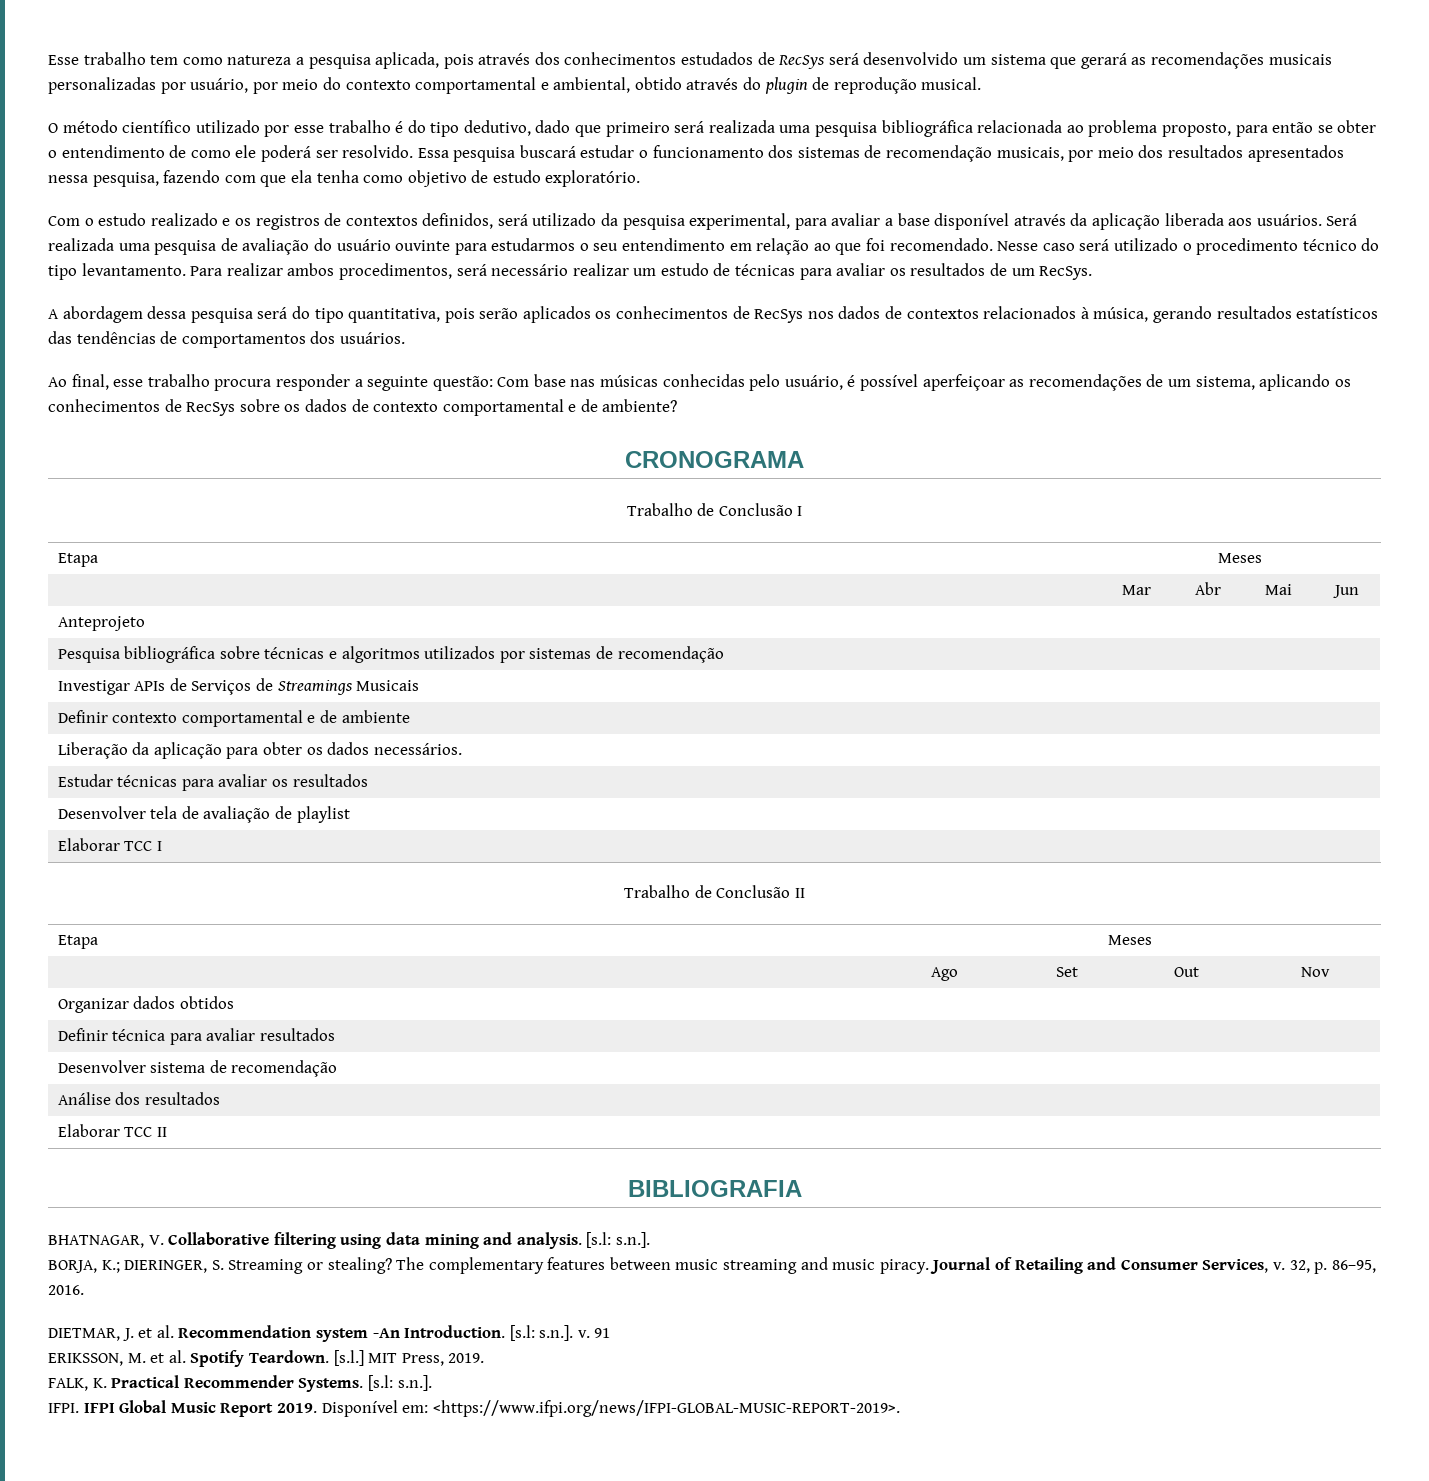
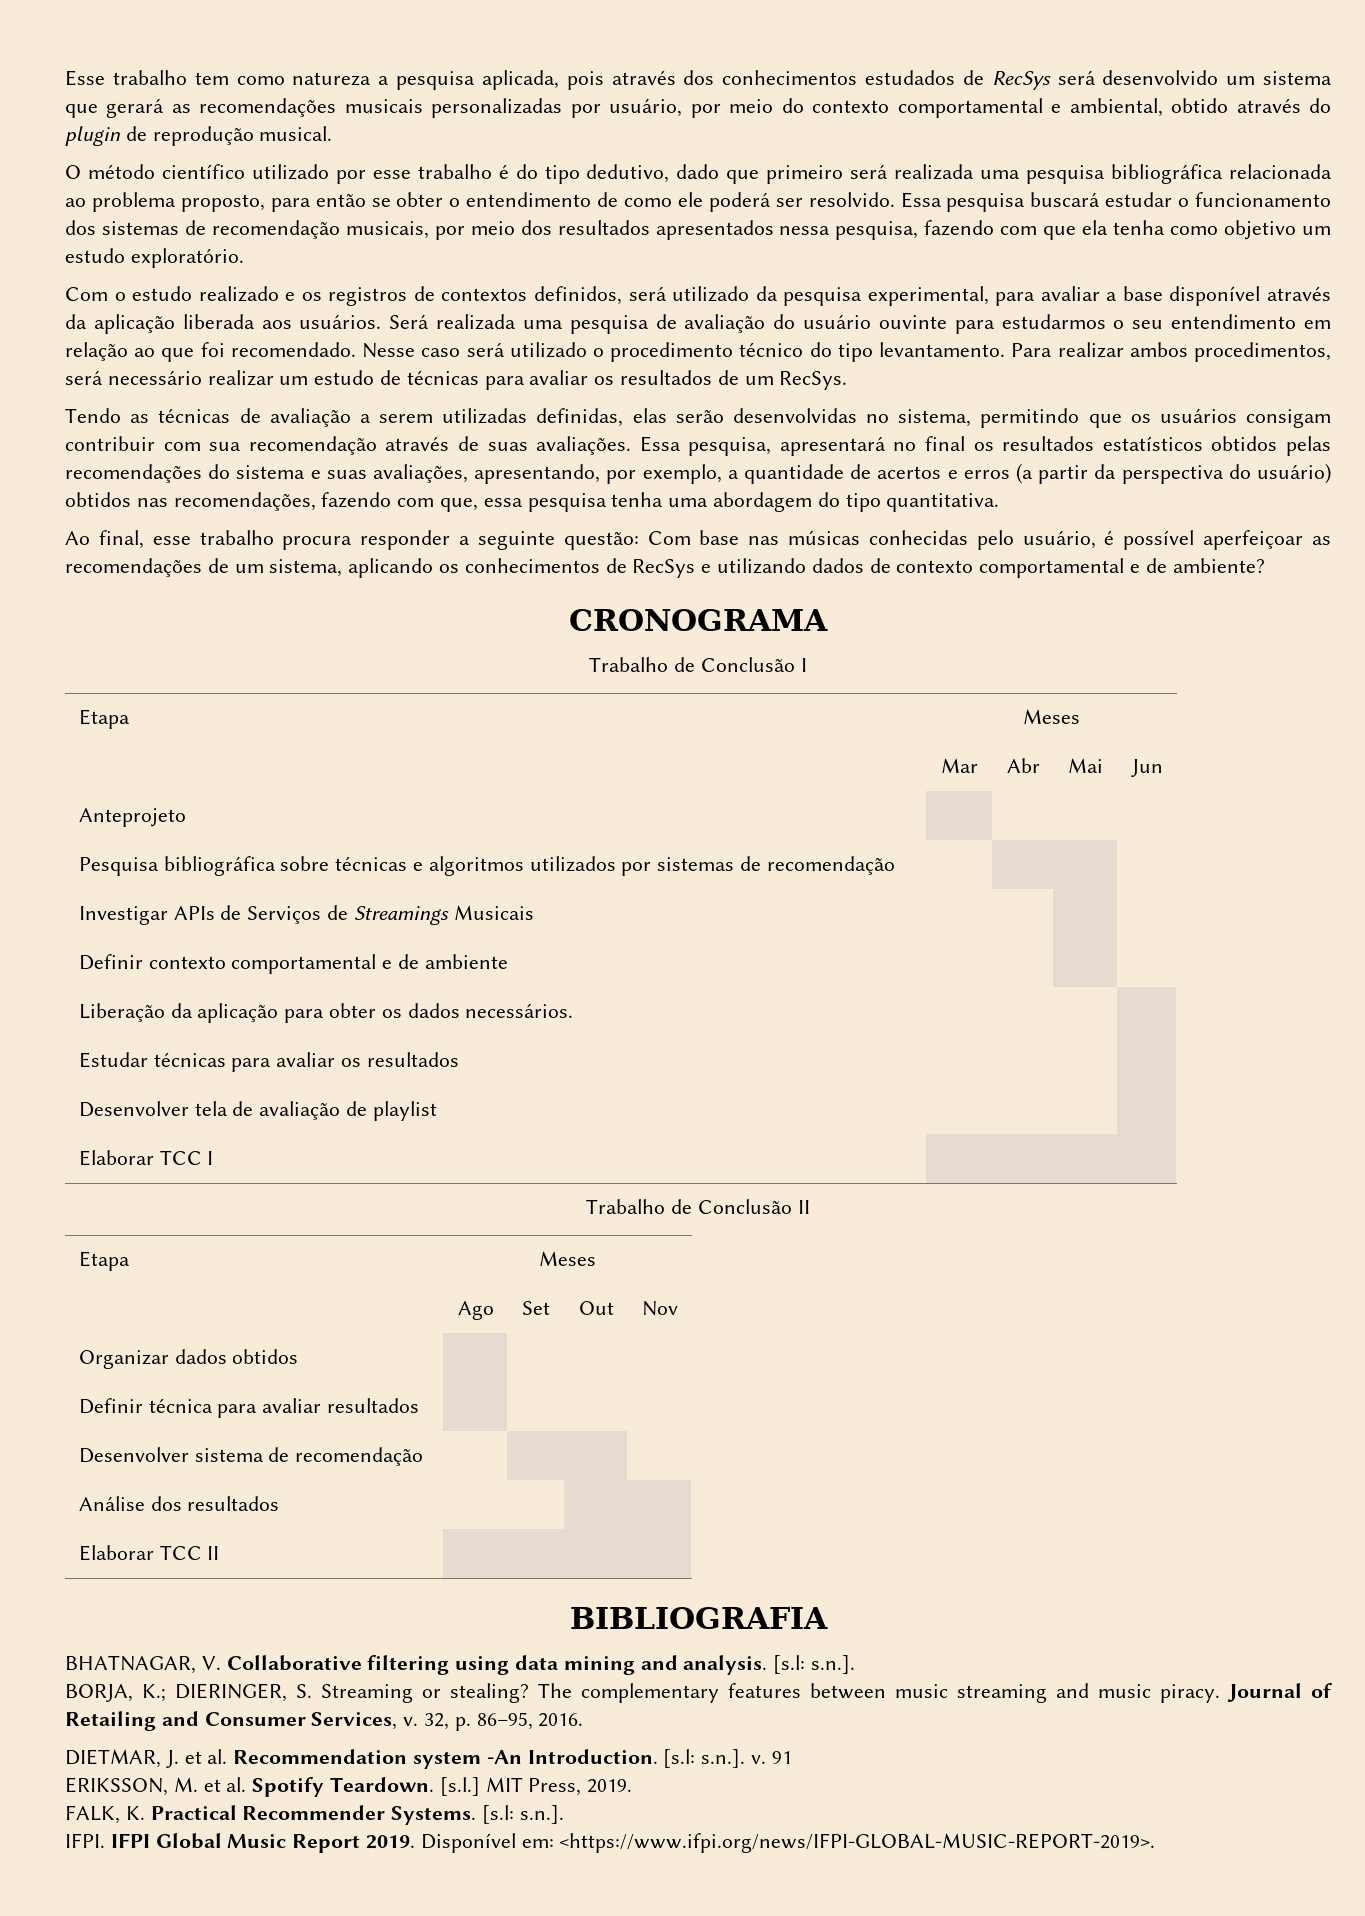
- Essa pesquisa buscará estudar o funcionamento dos sistemas de recomendação musicais, por meio dos resultados apresentados nessa pesquisa, fazendo com que ela tenha como objetivo de estudo exploratório.
+ Essa pesquisa buscará estudar o funcionamento dos sistemas de recomendação musicais, por meio dos resultados apresentados nessa pesquisa, fazendo com que ela tenha como objetivo um estudo exploratório.
- A abordagem dessa pesquisa será do tipo quantitativa, pois serão aplicados os conhecimentos de RecSys nos dados de contextos relacionados à música, gerando resultados estatísticos das tendências de comportamentos dos usuários.
+ Tendo as técnicas de avaliação a serem utilizadas definidas, elas serão desenvolvidas no sistema, permitindo que os usuários consigam contribuir com sua recomendação através de suas avaliações. Essa pesquisa, apresentará no final os resultados estatísticos obtidos pelas recomendações do sistema e suas avaliações, apresentando, por exemplo, a quantidade de acertos e erros (a partir da perspectiva do usuário) obtidos nas recomendações, fazendo com que, essa pesquisa tenha uma abordagem do tipo quantitativa.
- Ao final, esse trabalho procura responder a seguinte questão: Com base nas músicas conhecidas pelo usuário, é possível aperfeiçoar as recomendações de um sistema, aplicando os conhecimentos de RecSys sobre os dados de contexto comportamental e de ambiente?
+ Ao final, esse trabalho procura responder a seguinte questão: Com base nas músicas conhecidas pelo usuário, é possível aperfeiçoar as recomendações de um sistema, aplicando os conhecimentos de RecSys e utilizando dados de contexto comportamental e de ambiente?

